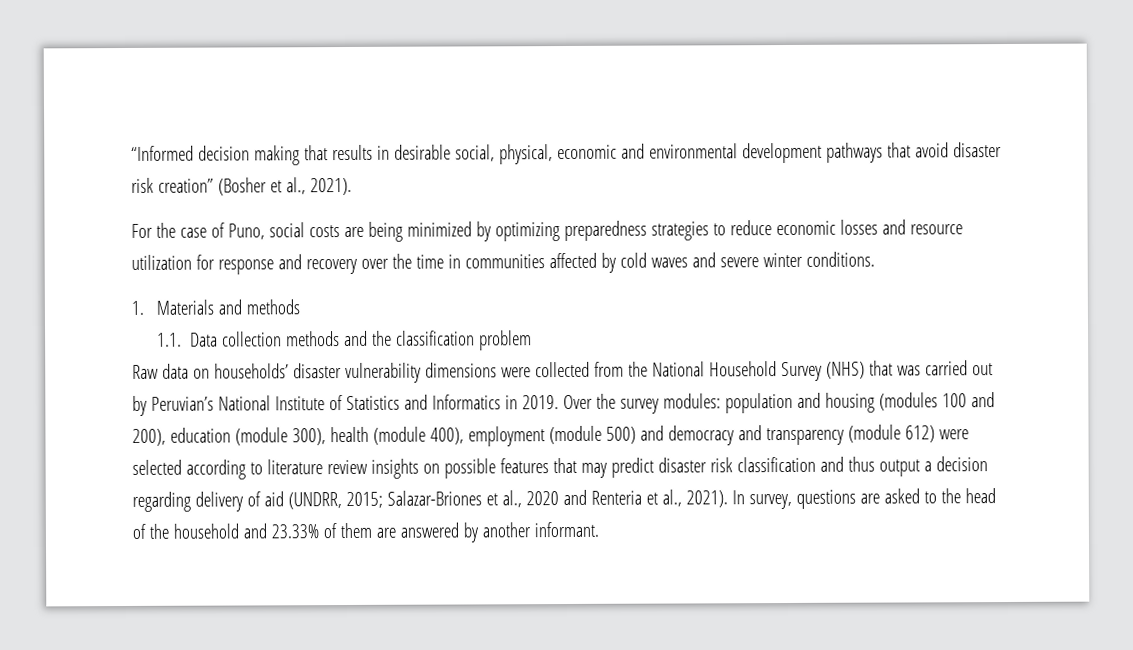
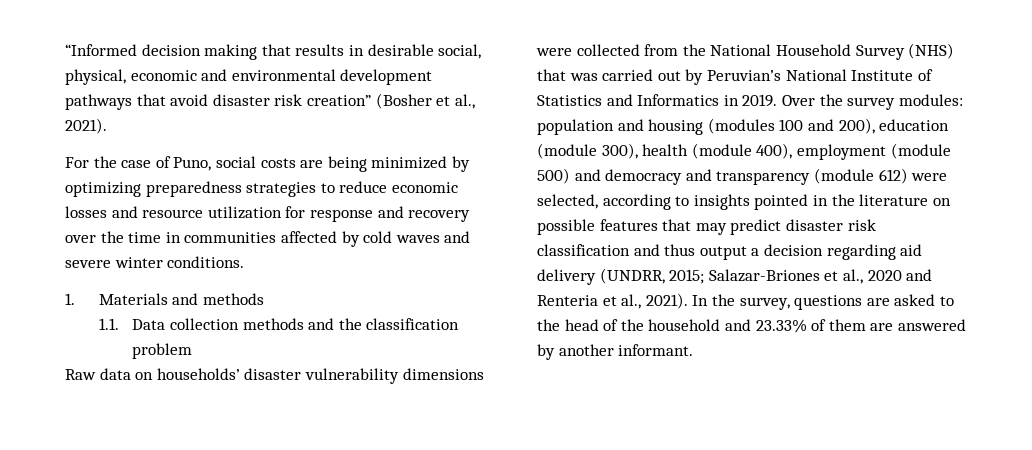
- Over the survey modules: population and housing (modules 100 and 200), education (module 300), health (module 400), employment (module 500) and democracy and transparency (module 612) were selected according to literature review insights on possible features that may predict disaster risk classification and thus output a decision regarding delivery of aid (UNDRR, 2015; Salazar-Briones et al., 2020 and Renteria et al., 2021).
+ Over the survey modules: population and housing (modules 100 and 200), education (module 300), health (module 400), employment (module 500) and democracy and transparency (module 612) were selected, according to insights pointed in the literature on possible features that may predict disaster risk classification and thus output a decision regarding aid delivery (UNDRR, 2015; Salazar-Briones et al., 2020 and Renteria et al., 2021).
- In survey, questions are asked to the head of the household and 23.33% of them are answered by another informant.
+ In the survey, questions are asked to the head of the household and 23.33% of them are answered by another informant.

